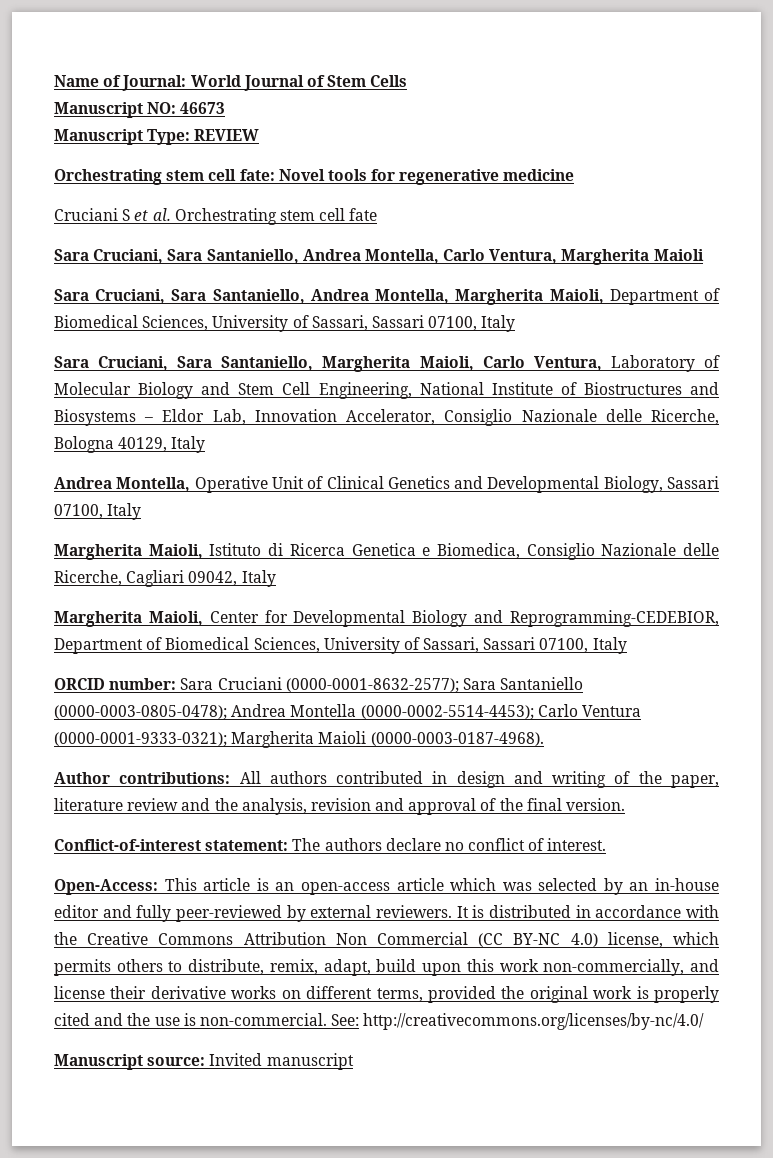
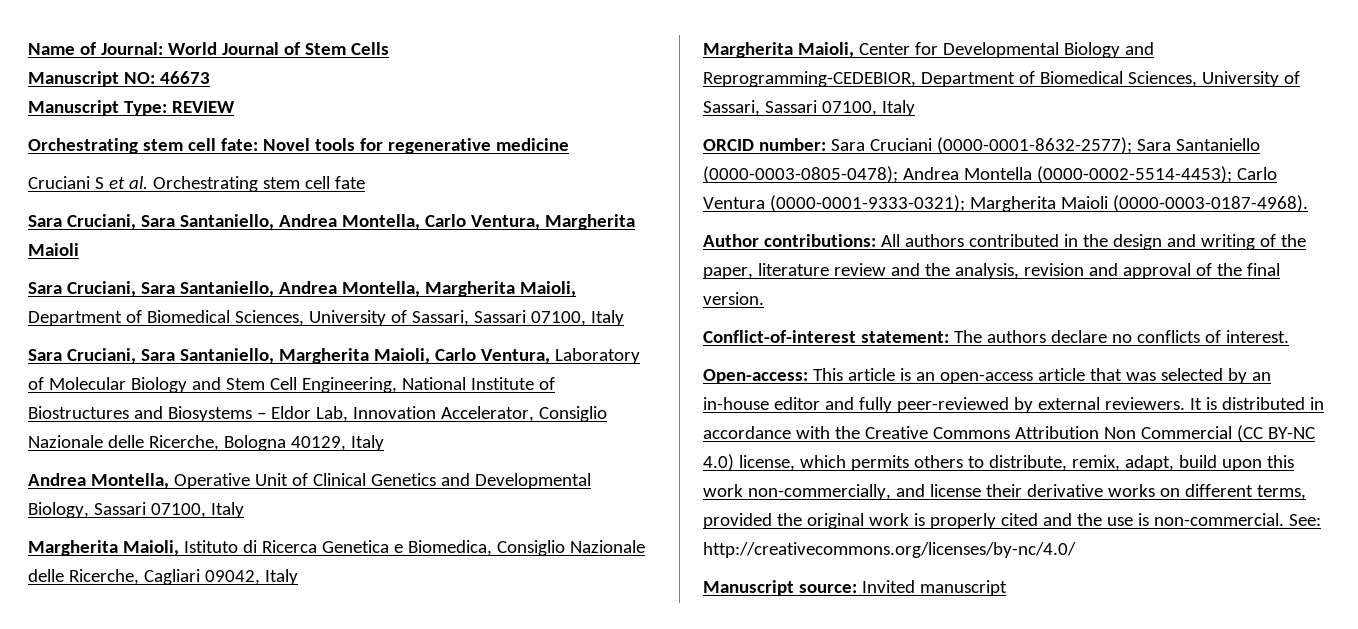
- Author contributions: All authors contributed in design and writing of the paper, literature review and the analysis, revision and approval of the final version.
+ Author contributions: All authors contributed in the design and writing of the paper, literature review and the analysis, revision and approval of the final version.
- Conflict-of-interest statement: The authors declare no conflict of interest.
+ Conflict-of-interest statement: The authors declare no conflicts of interest.
- Open-Access: This article is an open-access article which was selected by an in-house editor and fully peer-reviewed by external reviewers.
+ Open-access: This article is an open-access article that was selected by an in-house editor and fully peer-reviewed by external reviewers.

